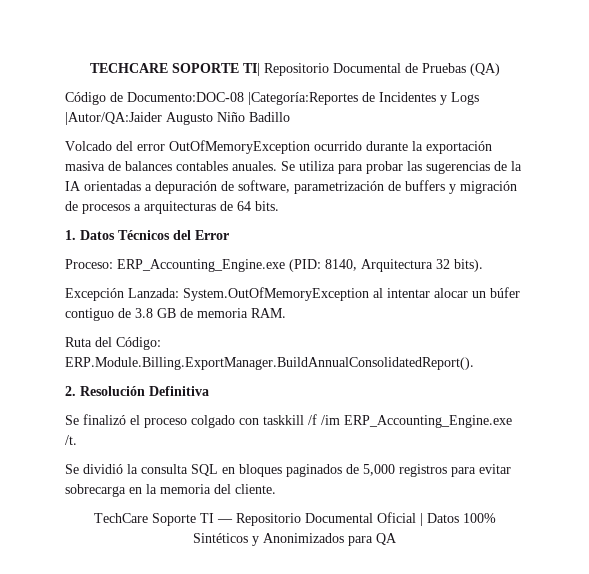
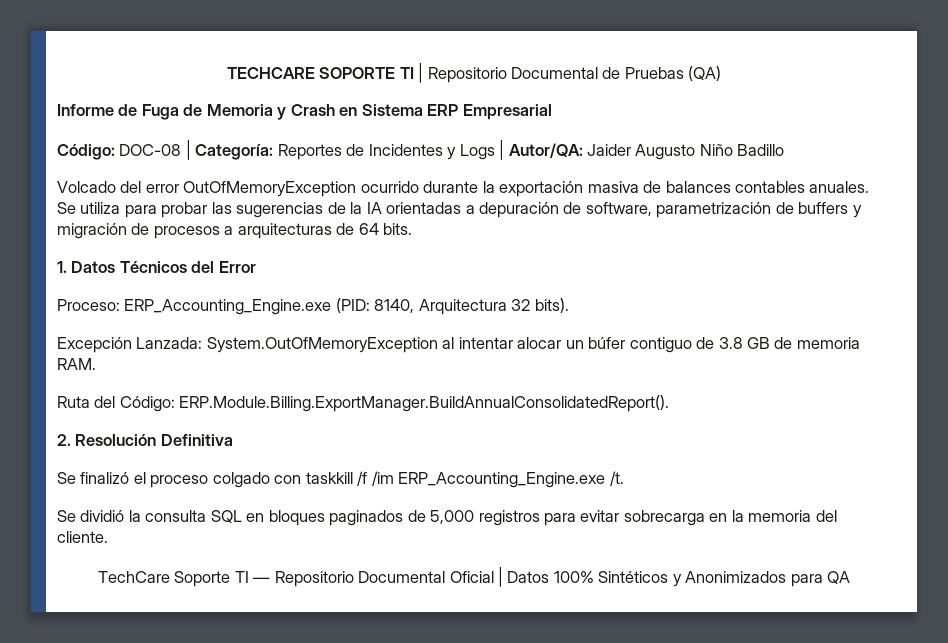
- TECHCARE SOPORTE TI| Repositorio Documental de Pruebas (QA)
+ TECHCARE SOPORTE TI | Repositorio Documental de Pruebas (QA)
- Código de Documento:DOC-08 |Categoría:Reportes de Incidentes y Logs |Autor/QA:Jaider Augusto Niño Badillo
+ Informe de Fuga de Memoria y Crash en Sistema ERP Empresarial
+ Código: DOC-08 | Categoría: Reportes de Incidentes y Logs | Autor/QA: Jaider Augusto Niño Badillo

